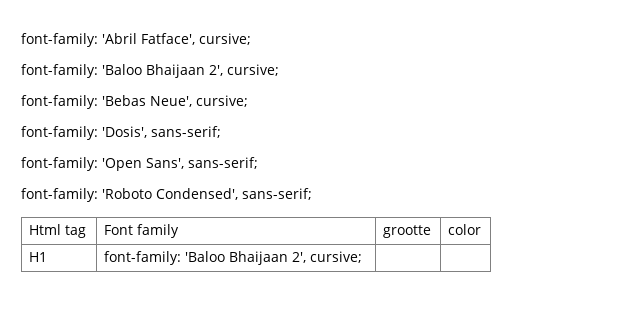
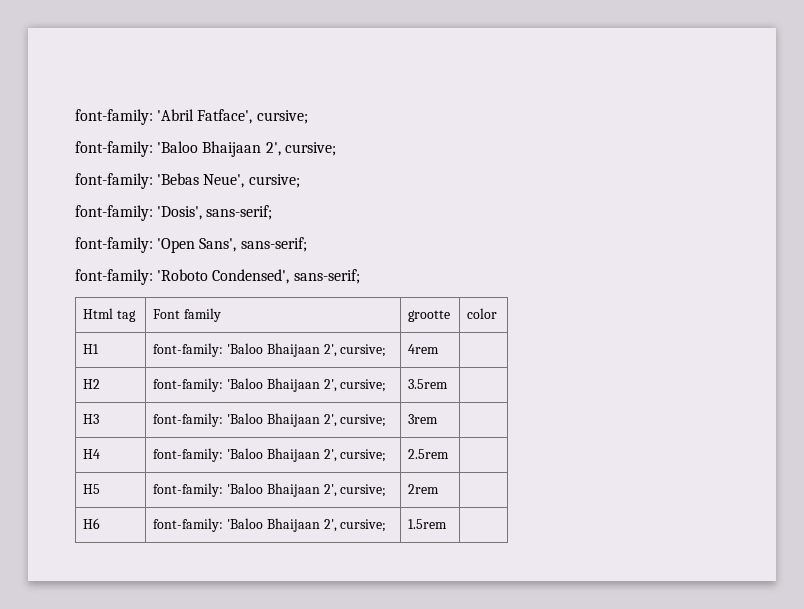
- H1 | font-family: 'Baloo Bhaijaan 2', cursive; | |
+ H1 | font-family: 'Baloo Bhaijaan 2', cursive; | 4rem |
+ H2 | font-family: 'Baloo Bhaijaan 2', cursive; | 3.5rem |
+ H3 | font-family: 'Baloo Bhaijaan 2', cursive; | 3rem |
+ H4 | font-family: 'Baloo Bhaijaan 2', cursive; | 2.5rem |
+ H5 | font-family: 'Baloo Bhaijaan 2', cursive; | 2rem |
+ H6 | font-family: 'Baloo Bhaijaan 2', cursive; | 1.5rem |

